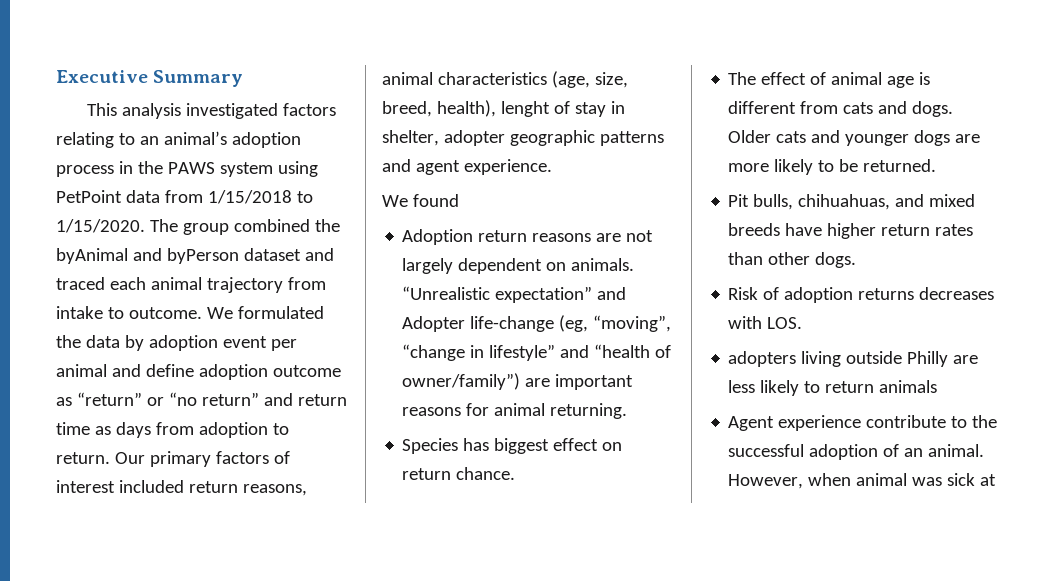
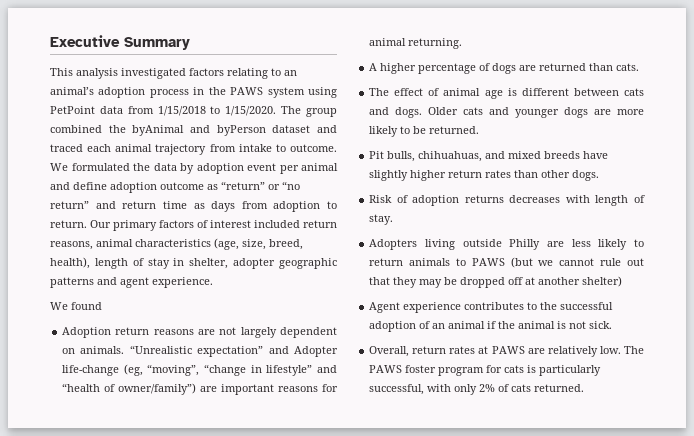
- Our primary factors of interest included return reasons, animal characteristics (age, size, breed, health), lenght of stay in shelter, adopter geographic patterns and agent experience.
+ Our primary factors of interest included return reasons, animal characteristics (age, size, breed, health), length of stay in shelter, adopter geographic patterns and agent experience.
- Species has biggest effect on return chance.
+ A higher percentage of dogs are returned than cats.
- The effect of animal age is different from cats and dogs.
+ The effect of animal age is different between cats and dogs.
- Pit bulls, chihuahuas, and mixed breeds have higher return rates than other dogs.
+ Pit bulls, chihuahuas, and mixed breeds have slightly higher return rates than other dogs.
- Risk of adoption returns decreases with LOS.
- adopters living outside Philly are less likely to return animals
+ Risk of adoption returns decreases with length of stay.
+ Adopters living outside Philly are less likely to return animals to PAWS (but we cannot rule out that they may be dropped off at another shelter)
- Agent experience contribute to the successful adoption of an animal. However, when animal was sick at
+ Agent experience contributes to the successful adoption of an animal if the animal is not sick.
+ Overall, return rates at PAWS are relatively low. The PAWS foster program for cats is particularly successful, with only 2% of cats returned.

